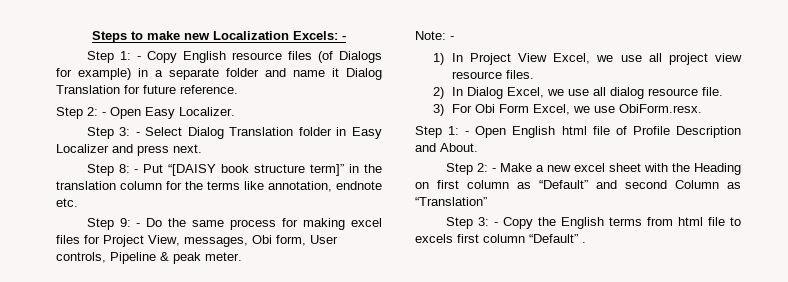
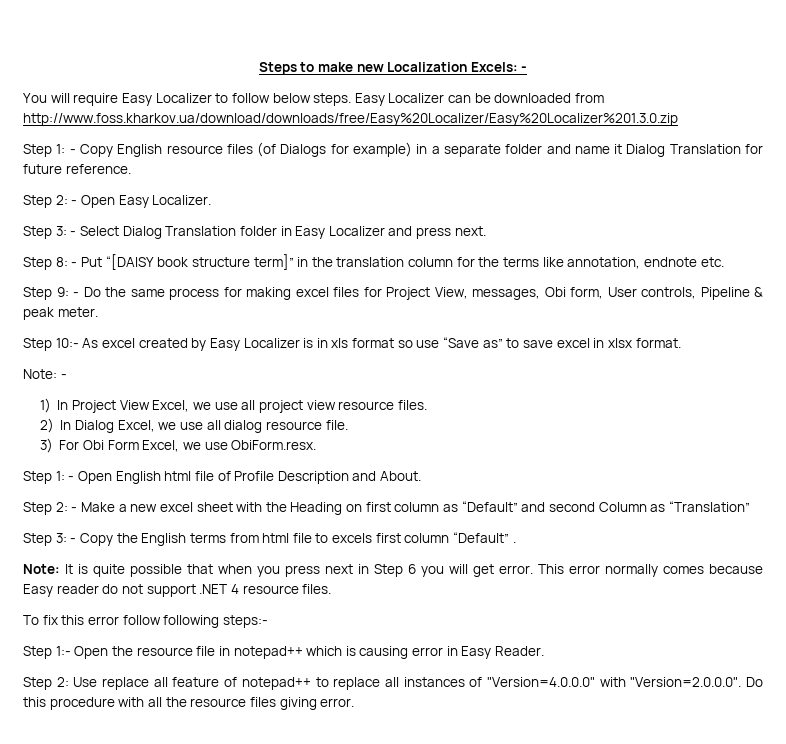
+ You will require Easy Localizer to follow below steps. Easy Localizer can be downloaded from http://www.foss.kharkov.ua/download/downloads/free/Easy%20Localizer/Easy%20Localizer%201.3.0.zip
+ Step 10:- As excel created by Easy Localizer is in xls format so use “Save as” to save excel in xlsx format.
+ Note: It is quite possible that when you press next in Step 6 you will get error. This error normally comes because Easy reader do not support .NET 4 resource files.
+ To fix this error follow following steps:-
+ Step 1:- Open the resource file in notepad++ which is causing error in Easy Reader.
+ Step 2: Use replace all feature of notepad++ to replace all instances of "Version=4.0.0.0" with "Version=2.0.0.0". Do this procedure with all the resource files giving error.

